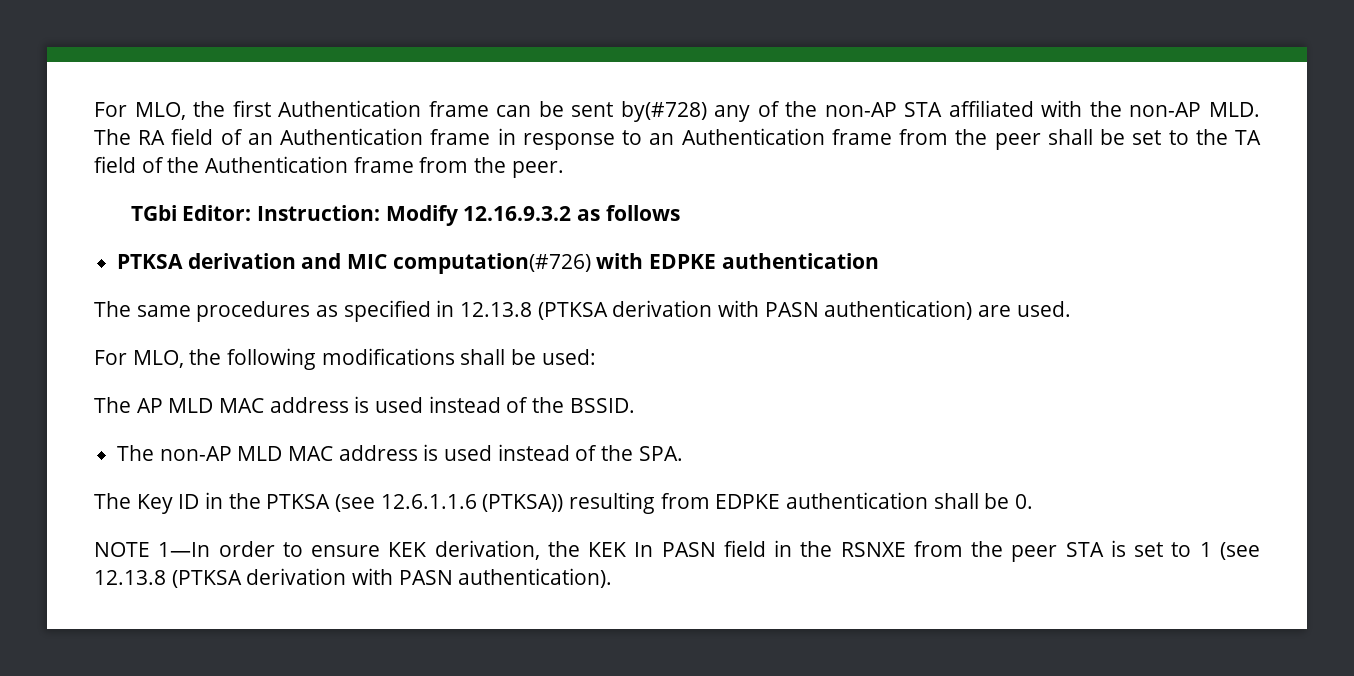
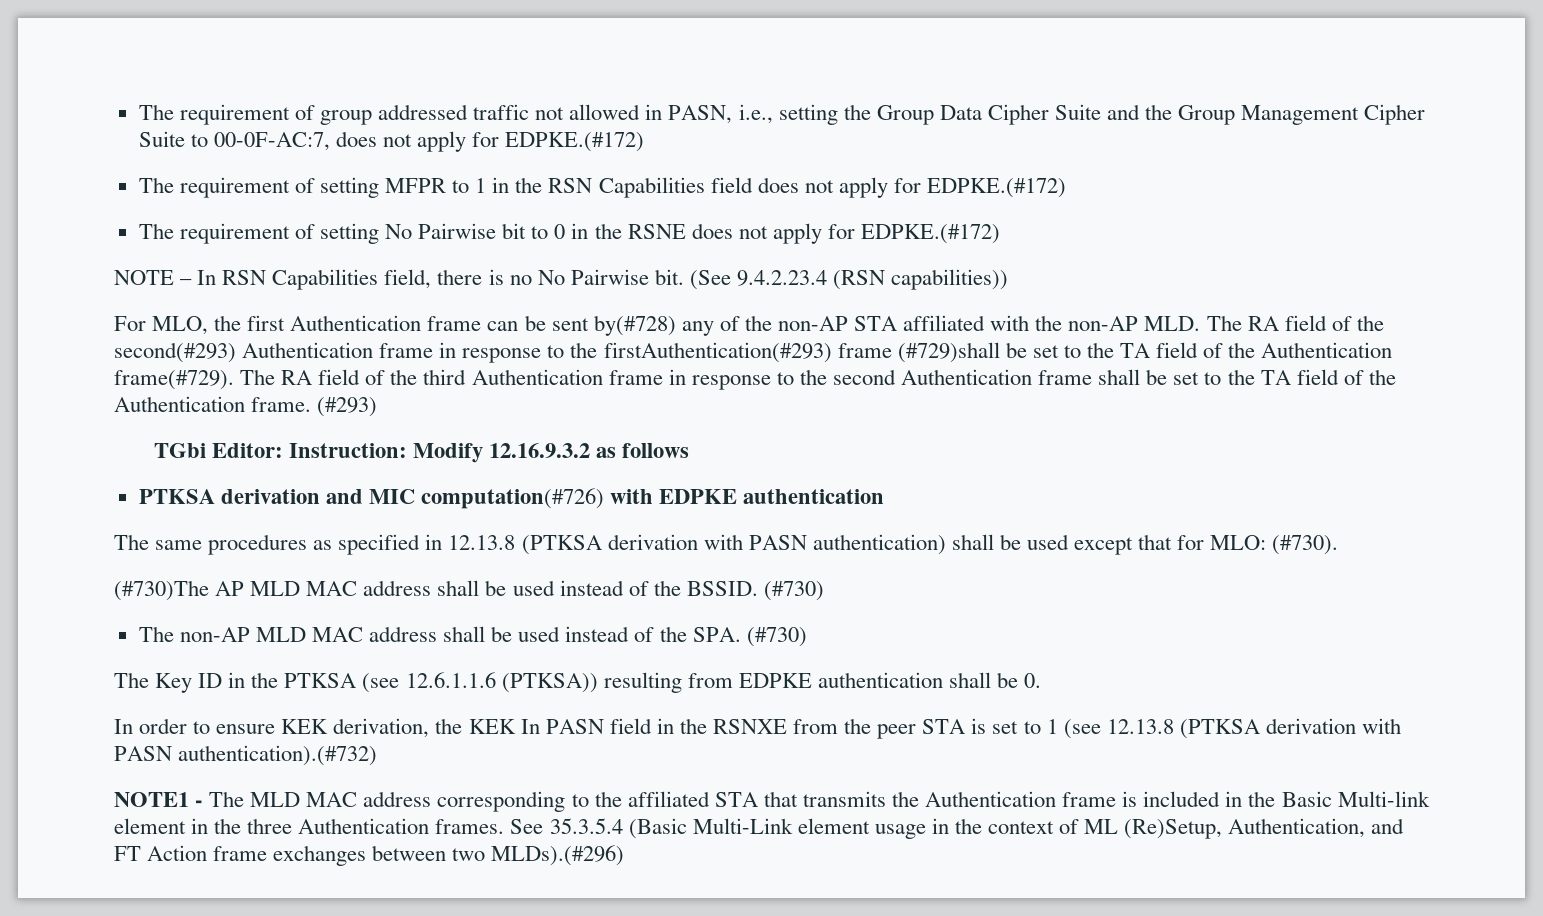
+ The requirement of group addressed traffic not allowed in PASN, i.e., setting the Group Data Cipher Suite and the Group Management Cipher Suite to 00-0F-AC:7, does not apply for EDPKE.(#172)
+ The requirement of setting MFPR to 1 in the RSN Capabilities field does not apply for EDPKE.(#172)
+ The requirement of setting No Pairwise bit to 0 in the RSNE does not apply for EDPKE.(#172)
+ NOTE – In RSN Capabilities field, there is no No Pairwise bit. (See 9.4.2.23.4 (RSN capabilities))
- For MLO, the first Authentication frame can be sent by(#728) any of the non-AP STA affiliated with the non-AP MLD. The RA field of an Authentication frame in response to an Authentication frame from the peer shall be set to the TA field of the Authentication frame from the peer.
+ For MLO, the first Authentication frame can be sent by(#728) any of the non-AP STA affiliated with the non-AP MLD. The RA field of the second(#293) Authentication frame in response to the firstAuthentication(#293) frame (#729)shall be set to the TA field of the Authentication frame(#729). The RA field of the third Authentication frame in response to the second Authentication frame shall be set to the TA field of the Authentication frame. (#293)
- The same procedures as specified in 12.13.8 (PTKSA derivation with PASN authentication) are used.
- For MLO, the following modifications shall be used:
- The AP MLD MAC address is used instead of the BSSID.
+ The same procedures as specified in 12.13.8 (PTKSA derivation with PASN authentication) shall be used except that for MLO: (#730).
+ (#730)The AP MLD MAC address shall be used instead of the BSSID. (#730)
- The non-AP MLD MAC address is used instead of the SPA.
+ The non-AP MLD MAC address shall be used instead of the SPA. (#730)
- NOTE 1—In order to ensure KEK derivation, the KEK In PASN field in the RSNXE from the peer STA is set to 1 (see 12.13.8 (PTKSA derivation with PASN authentication).
+ In order to ensure KEK derivation, the KEK In PASN field in the RSNXE from the peer STA is set to 1 (see 12.13.8 (PTKSA derivation with PASN authentication).(#732)
+ NOTE1 - The MLD MAC address corresponding to the affiliated STA that transmits the Authentication frame is included in the Basic Multi-link element in the three Authentication frames. See 35.3.5.4 (Basic Multi-Link element usage in the context of ML (Re)Setup, Authentication, and FT Action frame exchanges between two MLDs).(#296)

